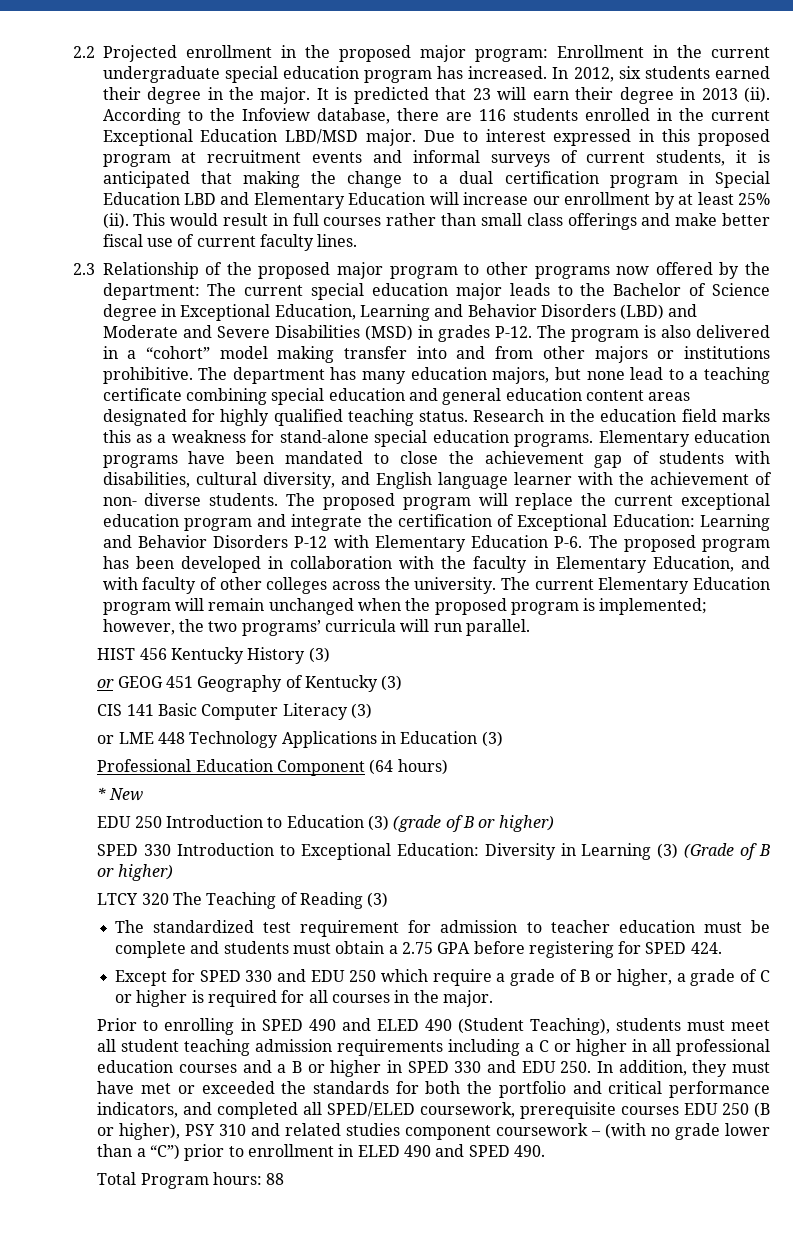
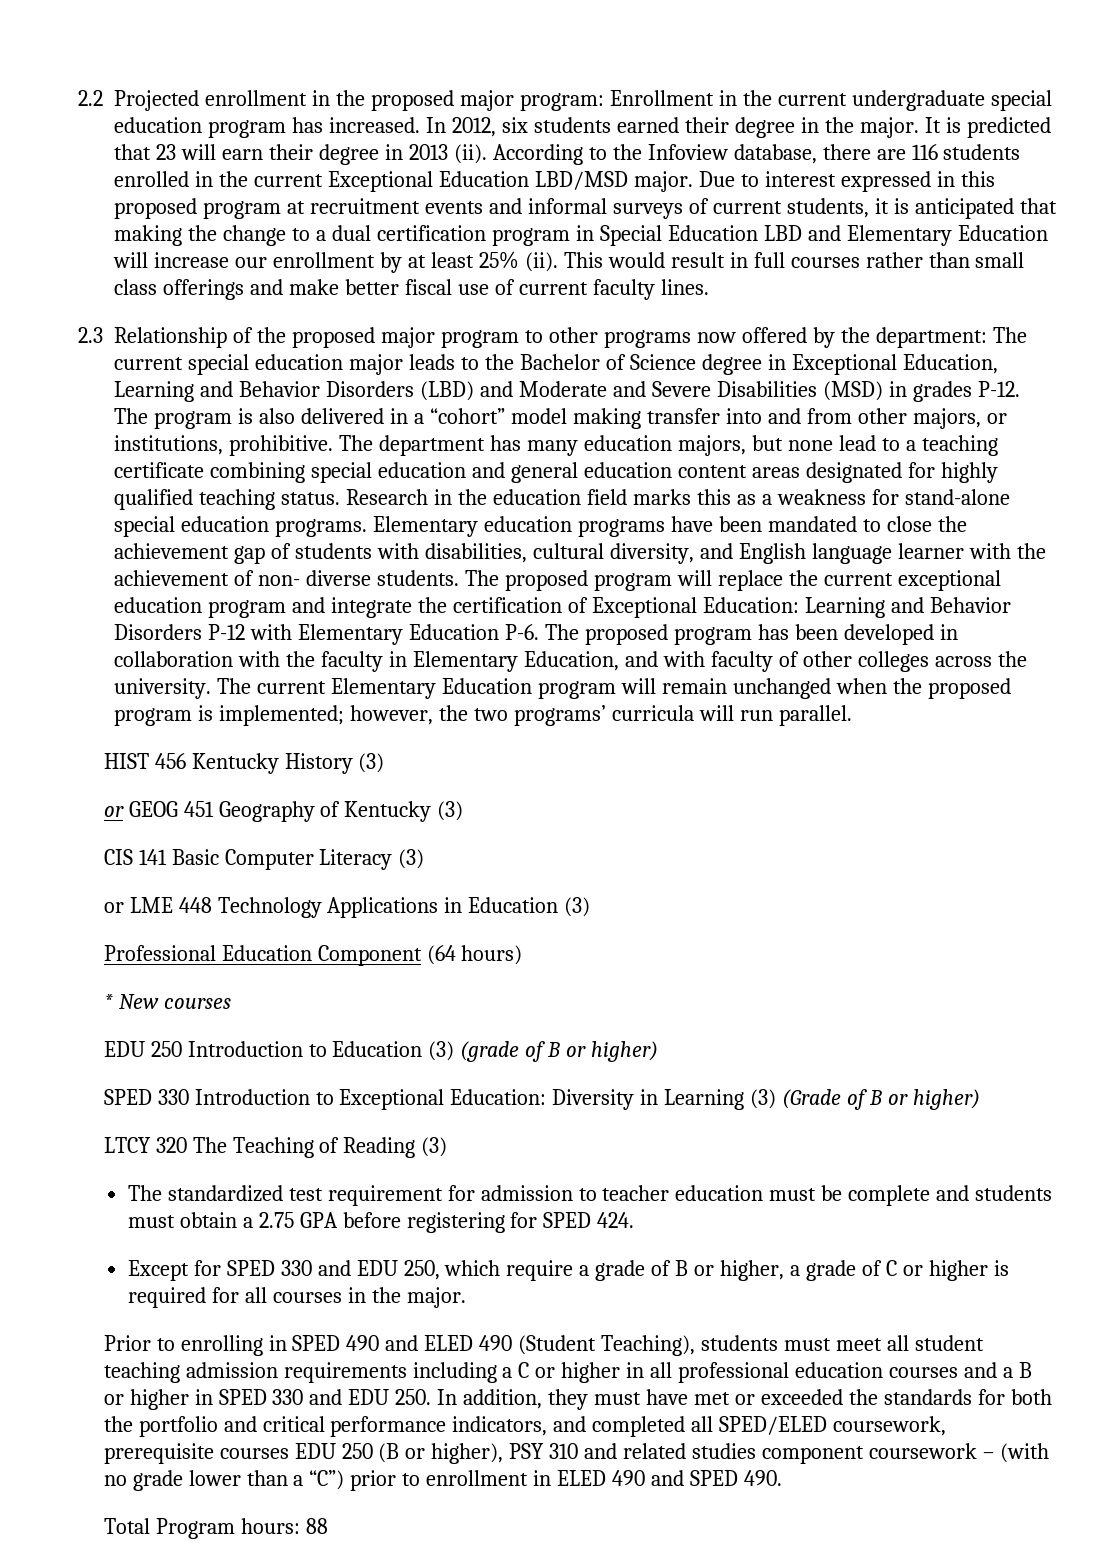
- The program is also delivered in a “cohort” model making transfer into and from other majors or institutions prohibitive.
+ The program is also delivered in a “cohort” model making transfer into and from other majors, or institutions, prohibitive.
- * New
+ * New courses
- Except for SPED 330 and EDU 250 which require a grade of B or higher, a grade of C or higher is required for all courses in the major.
+ Except for SPED 330 and EDU 250, which require a grade of B or higher, a grade of C or higher is required for all courses in the major.

